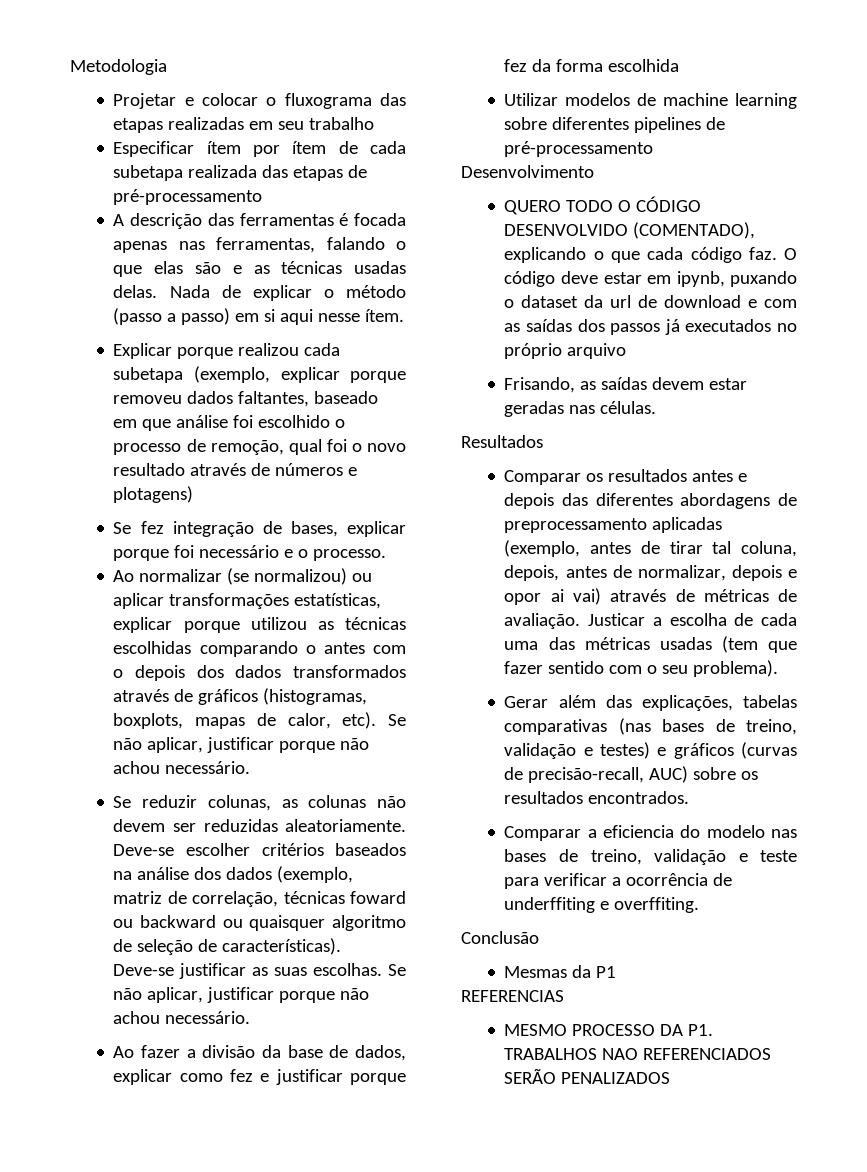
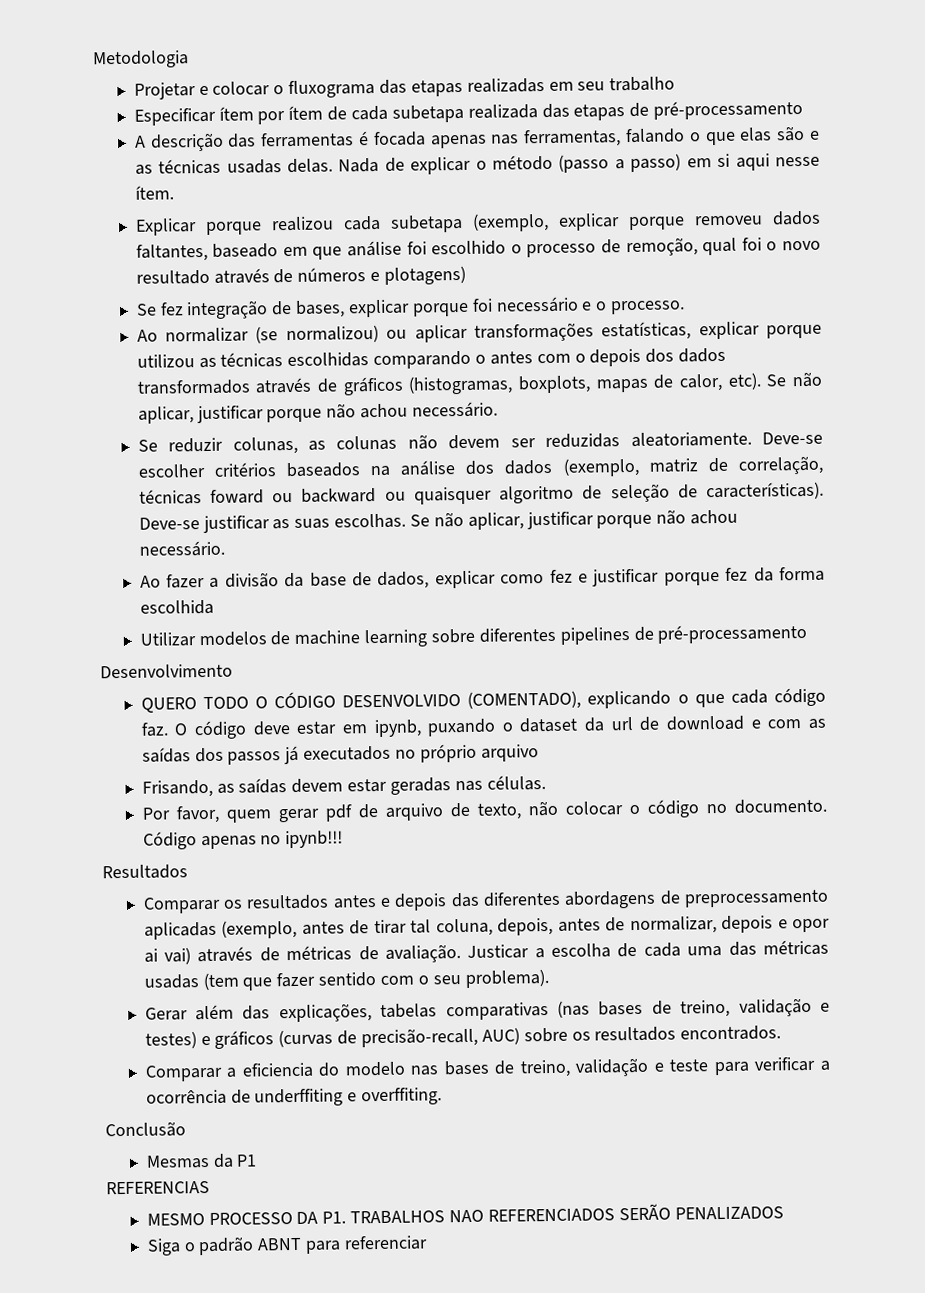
+ Por favor, quem gerar pdf de arquivo de texto, não colocar o código no documento. Código apenas no ipynb!!!
+ Siga o padrão ABNT para referenciar

